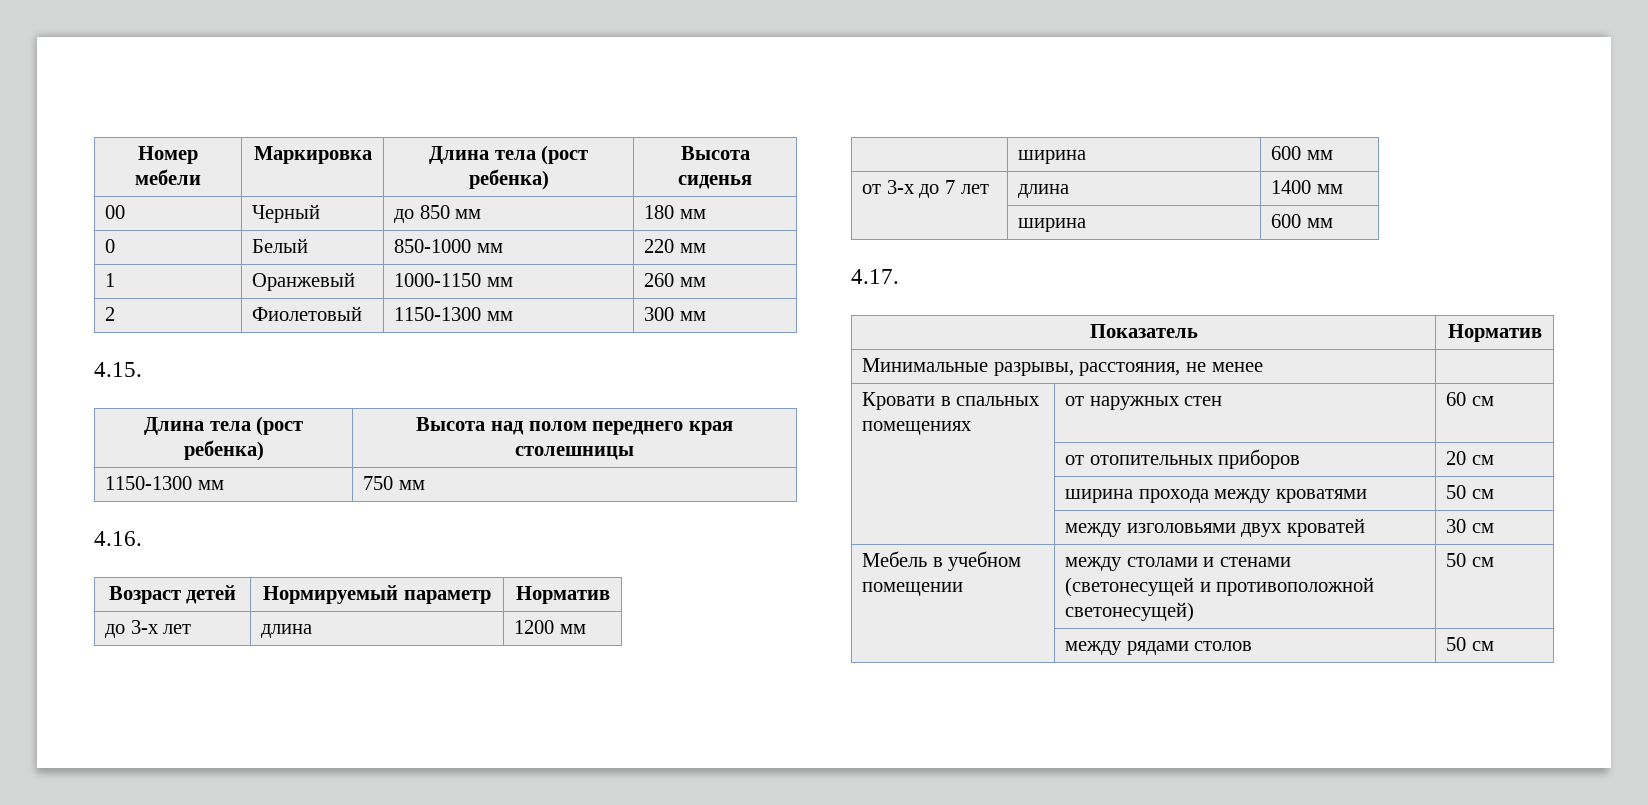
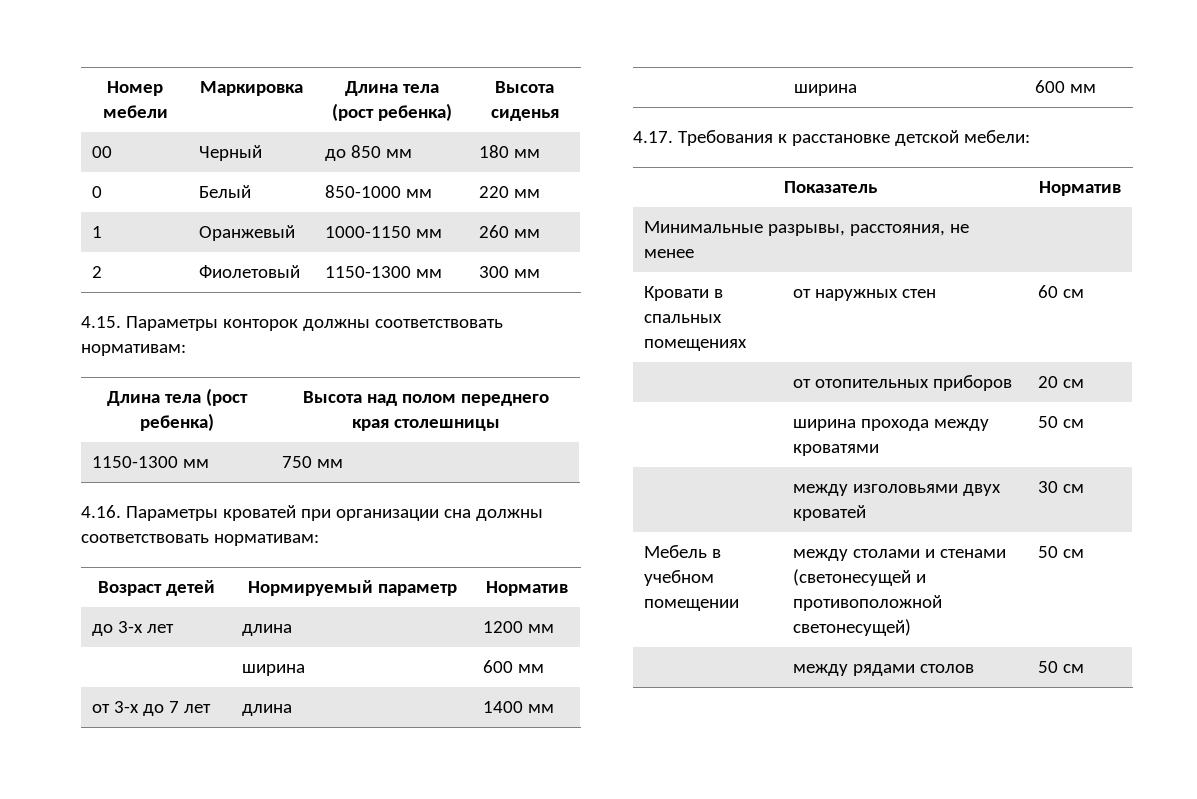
- 4.15.
+ 4.15. Параметры конторок должны соответствовать нормативам:
- 4.16.
+ 4.16. Параметры кроватей при организации сна должны соответствовать нормативам:
- 4.17.
+ 4.17. Требования к расстановке детской мебели:

